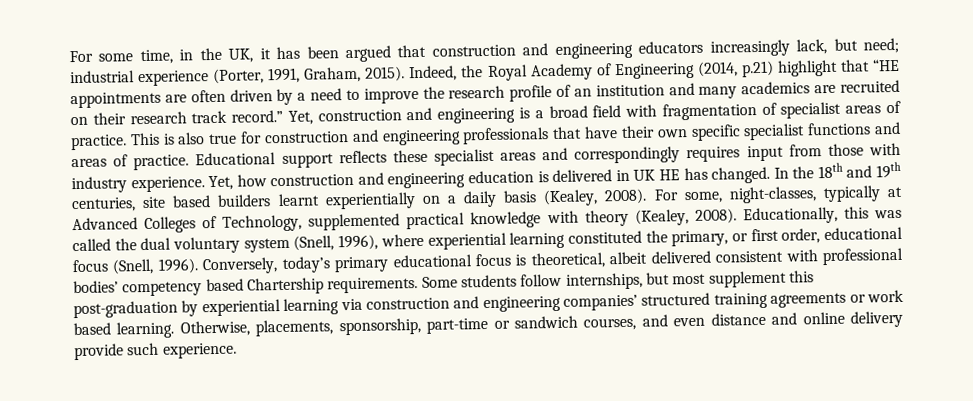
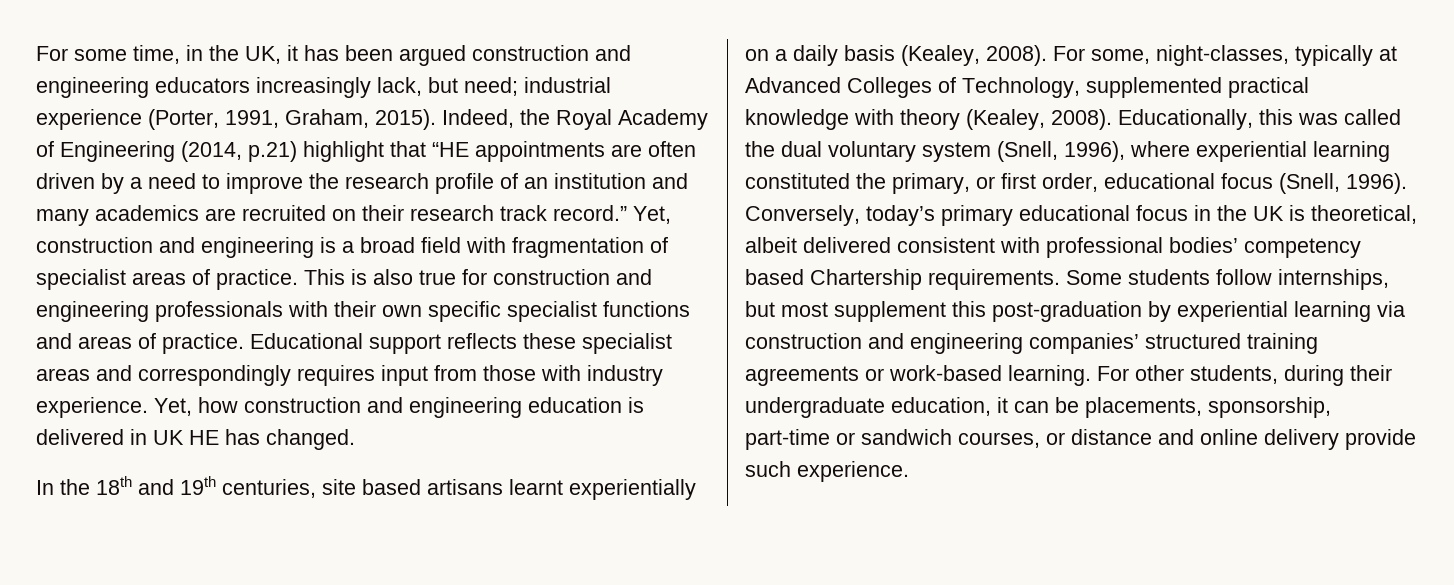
- For some time, in the UK, it has been argued that construction and engineering educators increasingly lack, but need; industrial experience (Porter, 1991, Graham, 2015).
+ For some time, in the UK, it has been argued construction and engineering educators increasingly lack, but need; industrial experience (Porter, 1991, Graham, 2015).
- This is also true for construction and engineering professionals that have their own specific specialist functions and areas of practice.
+ This is also true for construction and engineering professionals with their own specific specialist functions and areas of practice.
- Yet, how construction and engineering education is delivered in UK HE has changed. In the 18th and 19th centuries, site based builders learnt experientially on a daily basis (Kealey, 2008).
+ Yet, how construction and engineering education is delivered in UK HE has changed.
+ In the 18th and 19th centuries, site based artisans learnt experientially on a daily basis (Kealey, 2008).
- Conversely, today’s primary educational focus is theoretical, albeit delivered consistent with professional bodies’ competency based Chartership requirements.
+ Conversely, today’s primary educational focus in the UK is theoretical, albeit delivered consistent with professional bodies’ competency based Chartership requirements.
- Some students follow internships, but most supplement this post-graduation by experiential learning via construction and engineering companies’ structured training agreements or work based learning. Otherwise, placements, sponsorship, part-time or sandwich courses, and even distance and online delivery provide such experience.
+ Some students follow internships, but most supplement this post-graduation by experiential learning via construction and engineering companies’ structured training agreements or work-based learning. For other students, during their undergraduate education, it can be placements, sponsorship, part-time or sandwich courses, or distance and online delivery provide such experience.

